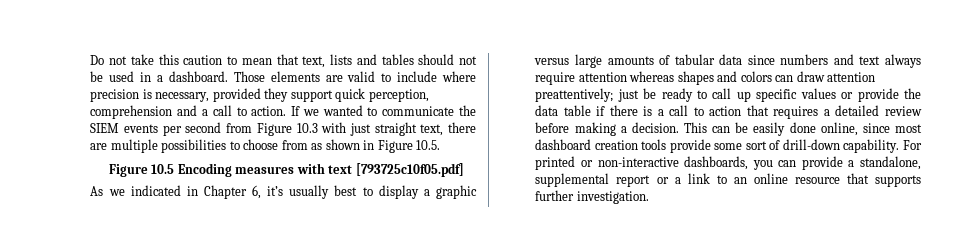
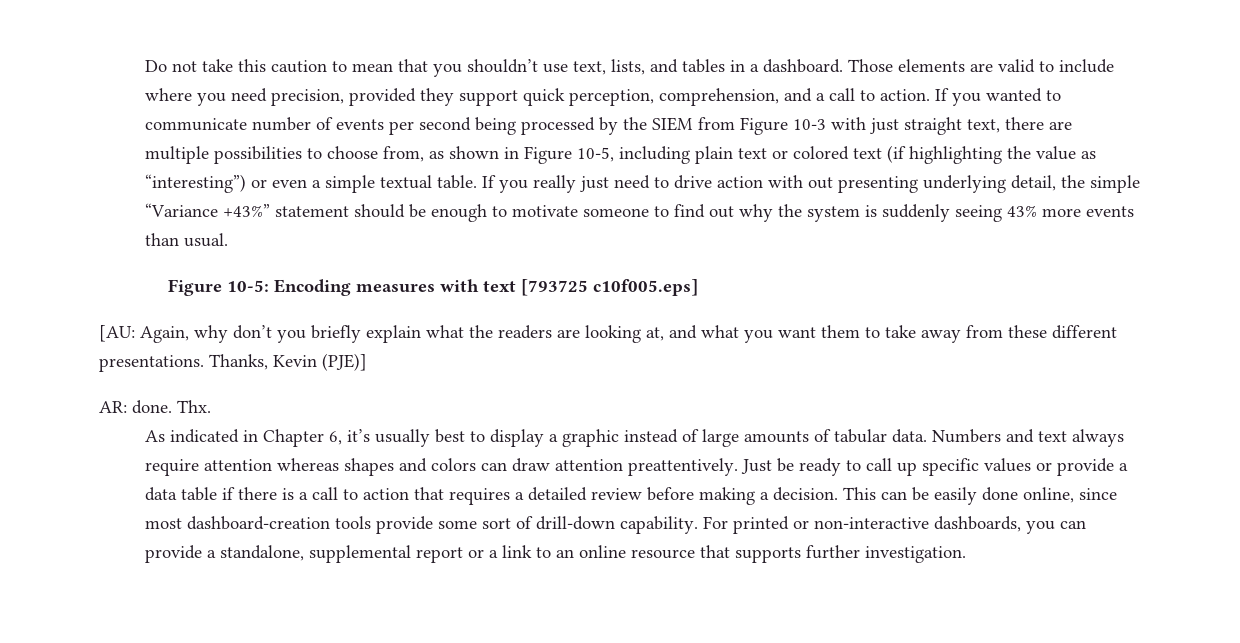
- Do not take this caution to mean that text, lists and tables should not be used in a dashboard.
+ Do not take this caution to mean that you shouldn’t use text, lists, and tables in a dashboard.
- Those elements are valid to include where precision is necessary, provided they support quick perception, comprehension and a call to action.
+ Those elements are valid to include where you need precision, provided they support quick perception, comprehension, and a call to action.
- If we wanted to communicate the SIEM events per second from Figure 10.3 with just straight text, there are multiple possibilities to choose from as shown in Figure 10.5.
- Figure 10.5 Encoding measures with text [793725c10f05.pdf]
+ If you wanted to communicate number of events per second being processed by the SIEM from Figure 10-3 with just straight text, there are multiple possibilities to choose from, as shown in Figure 10-5, including plain text or colored text (if highlighting the value as “interesting”) or even a simple textual table. If you really just need to drive action with out presenting underlying detail, the simple “Variance +43%” statement should be enough to motivate someone to find out why the system is suddenly seeing 43% more events than usual.
+ Figure 10-5: Encoding measures with text [793725 c10f005.eps]
+ [AU: Again, why don’t you briefly explain what the readers are looking at, and what you want them to take away from these different presentations. Thanks, Kevin (PJE)]
+ AR: done. Thx.
- As we indicated in Chapter 6, it’s usually best to display a graphic versus large amounts of tabular data since numbers and text always require attention whereas shapes and colors can draw attention preattentively; just be ready to call up specific values or provide the data table if there is a call to action that requires a detailed review before making a decision.
+ As indicated in Chapter 6, it’s usually best to display a graphic instead of large amounts of tabular data. Numbers and text always require attention whereas shapes and colors can draw attention preattentively. Just be ready to call up specific values or provide a data table if there is a call to action that requires a detailed review before making a decision.
- This can be easily done online, since most dashboard creation tools provide some sort of drill-down capability.
+ This can be easily done online, since most dashboard-creation tools provide some sort of drill-down capability.

